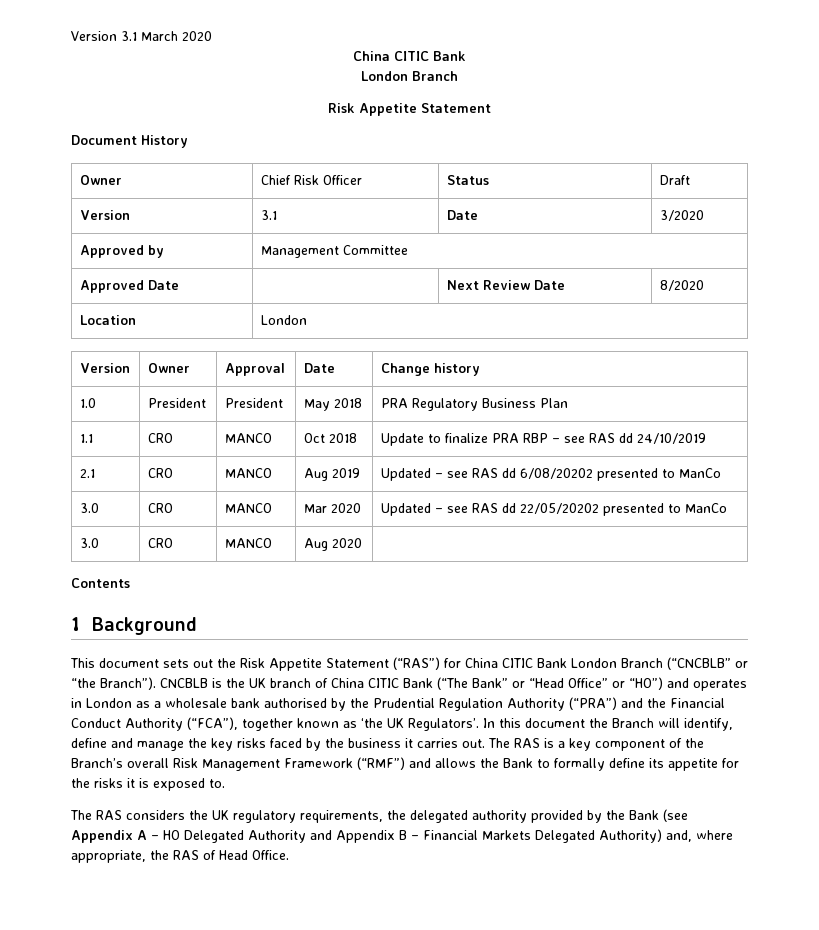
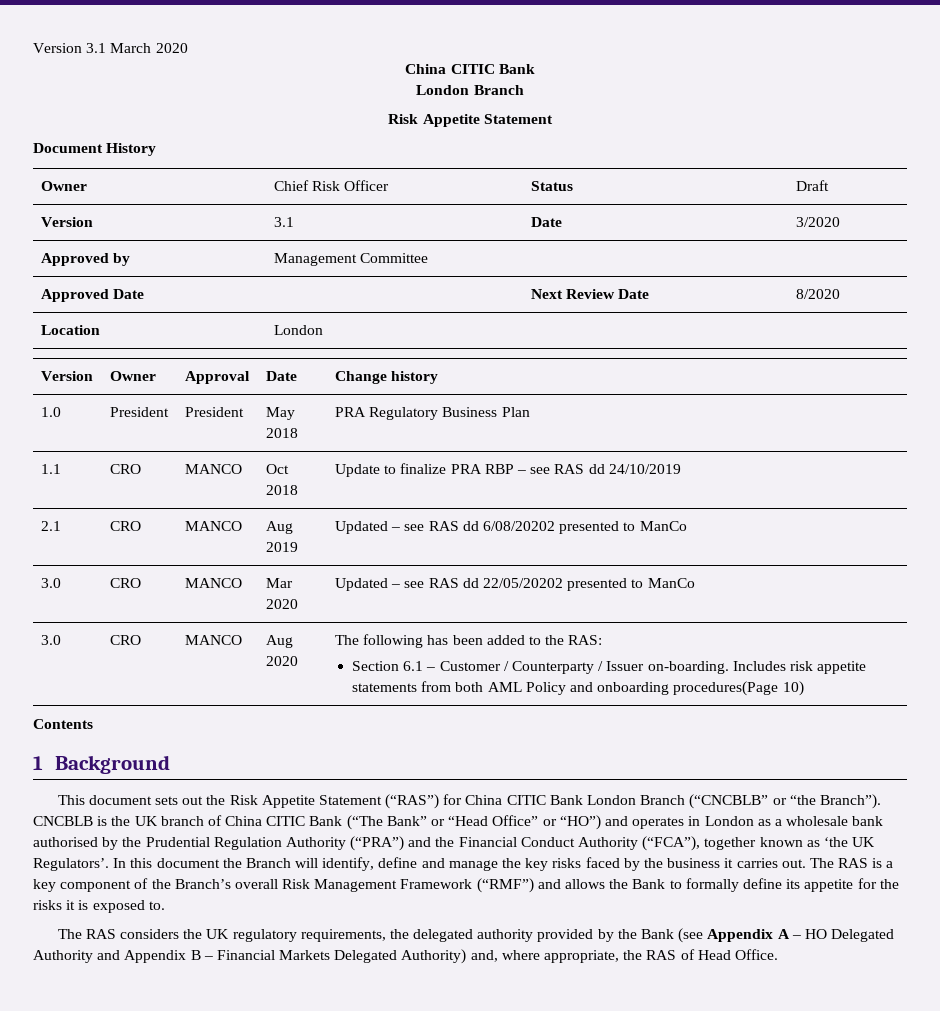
- 3.0 | CRO | MANCO | Aug 2020 |
+ 3.0 | CRO | MANCO | Aug 2020 | The following has been added to the RAS:
+ Section 6.1 – Customer / Counterparty / Issuer on-boarding. Includes risk appetite statements from both AML Policy and onboarding procedures(Page 10)

